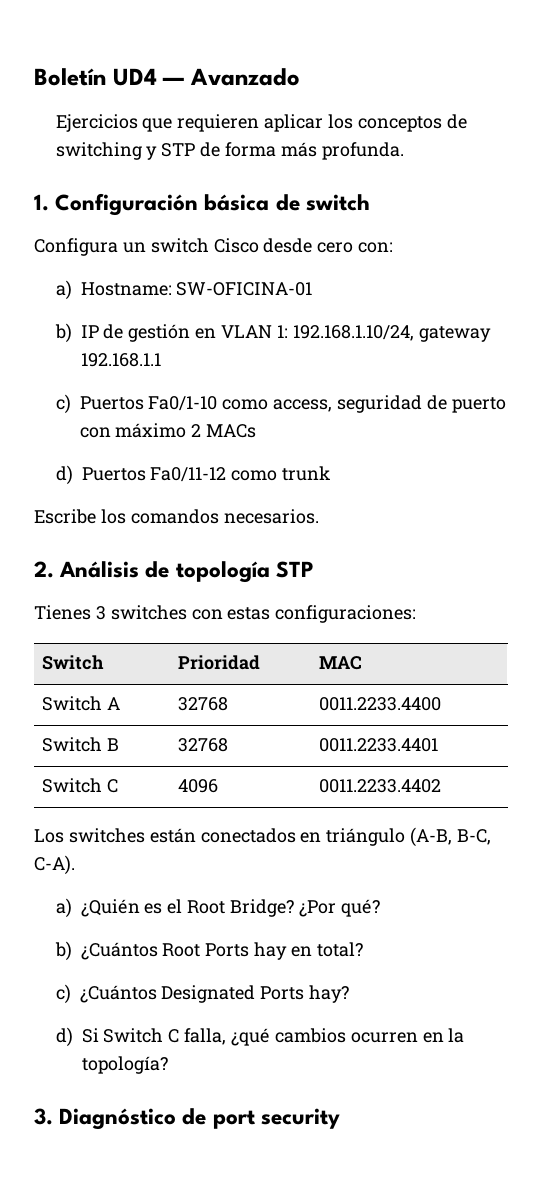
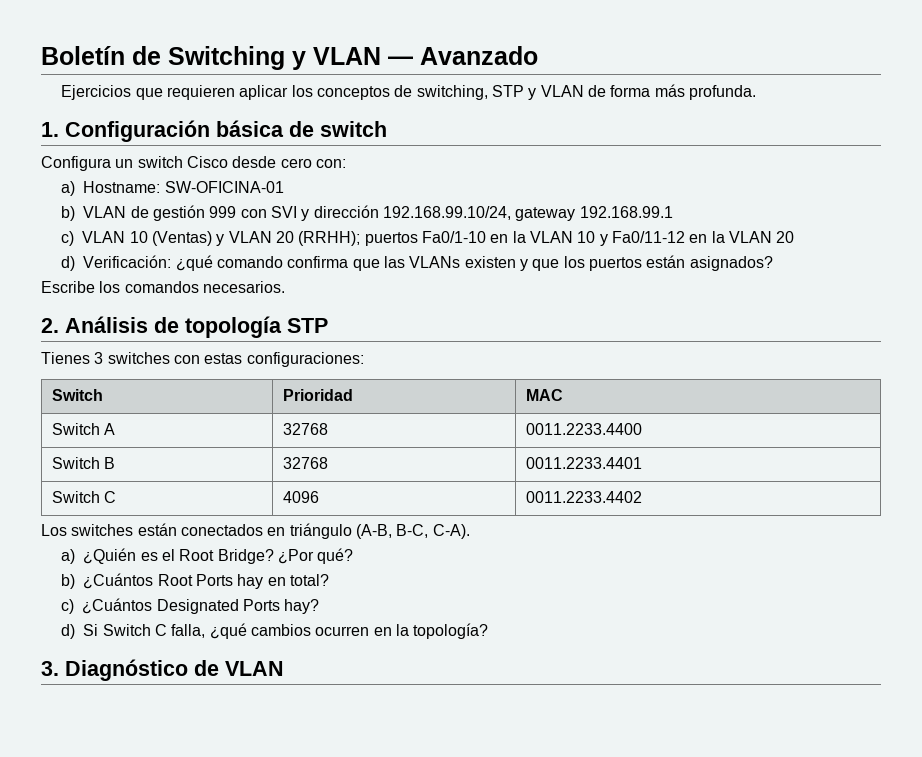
- Boletín UD4 — Avanzado
+ Boletín de Switching y VLAN — Avanzado
- Ejercicios que requieren aplicar los conceptos de switching y STP de forma más profunda.
+ Ejercicios que requieren aplicar los conceptos de switching, STP y VLAN de forma más profunda.
- b) IP de gestión en VLAN 1: 192.168.1.10/24, gateway 192.168.1.1
- c) Puertos Fa0/1-10 como access, seguridad de puerto con máximo 2 MACs
- d) Puertos Fa0/11-12 como trunk
+ b) VLAN de gestión 999 con SVI y dirección 192.168.99.10/24, gateway 192.168.99.1
+ c) VLAN 10 (Ventas) y VLAN 20 (RRHH); puertos Fa0/1-10 en la VLAN 10 y Fa0/11-12 en la VLAN 20
+ d) Verificación: ¿qué comando confirma que las VLANs existen y que los puertos están asignados?
- 3. Diagnóstico de port security
+ 3. Diagnóstico de VLAN

